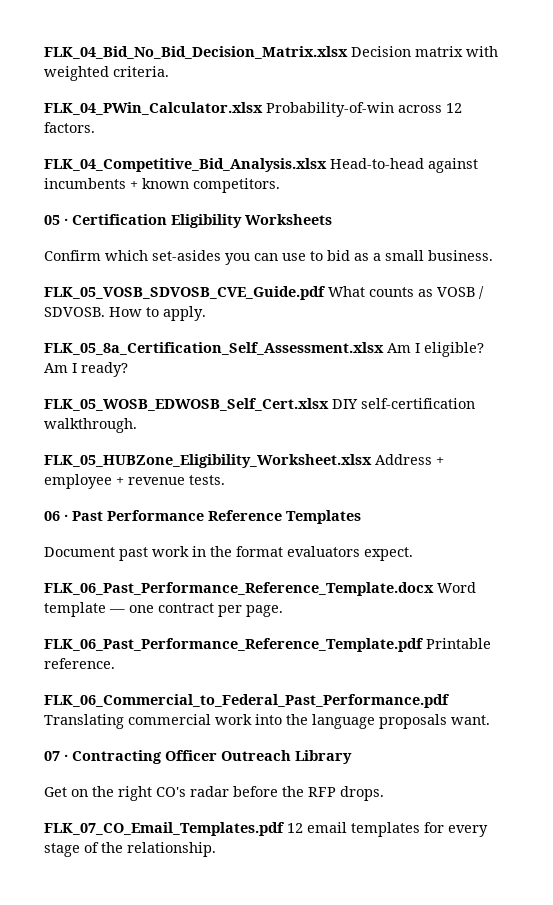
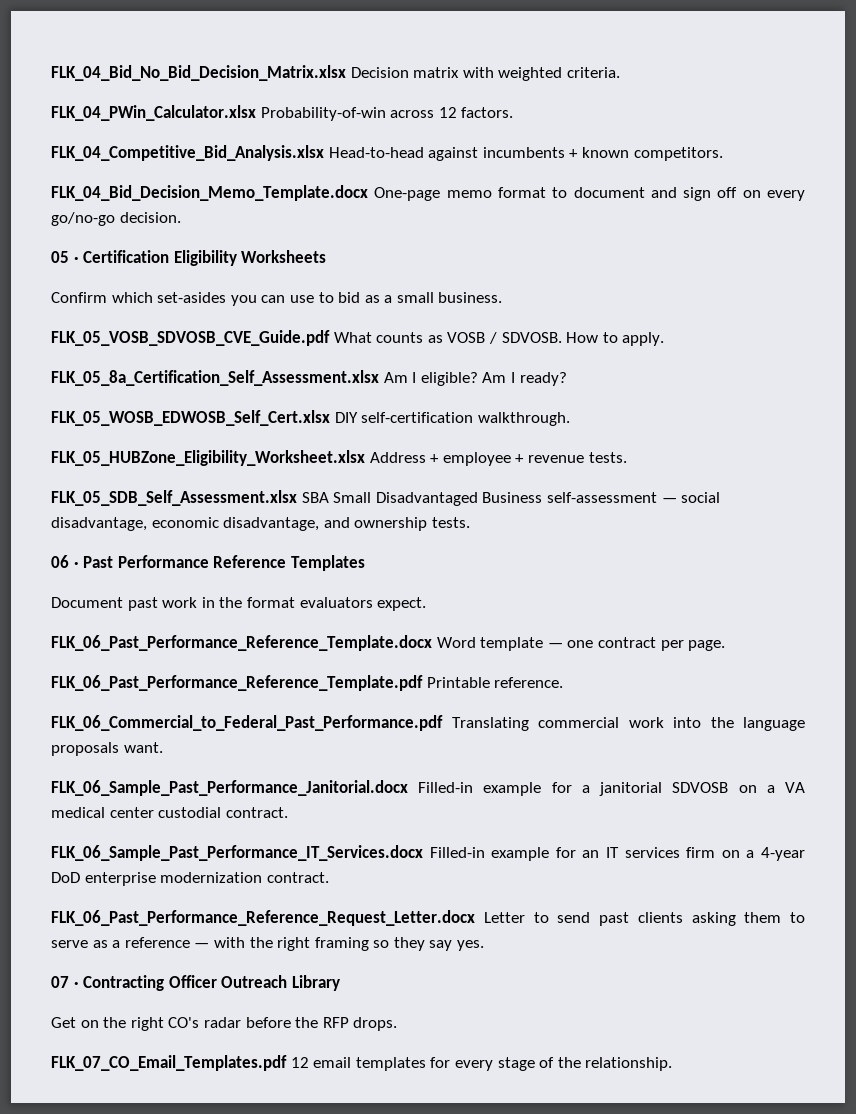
+ FLK_04_Bid_Decision_Memo_Template.docx One-page memo format to document and sign off on every go/no-go decision.
+ FLK_05_SDB_Self_Assessment.xlsx SBA Small Disadvantaged Business self-assessment — social disadvantage, economic disadvantage, and ownership tests.
+ FLK_06_Sample_Past_Performance_Janitorial.docx Filled-in example for a janitorial SDVOSB on a VA medical center custodial contract.
+ FLK_06_Sample_Past_Performance_IT_Services.docx Filled-in example for an IT services firm on a 4-year DoD enterprise modernization contract.
+ FLK_06_Past_Performance_Reference_Request_Letter.docx Letter to send past clients asking them to serve as a reference — with the right framing so they say yes.

